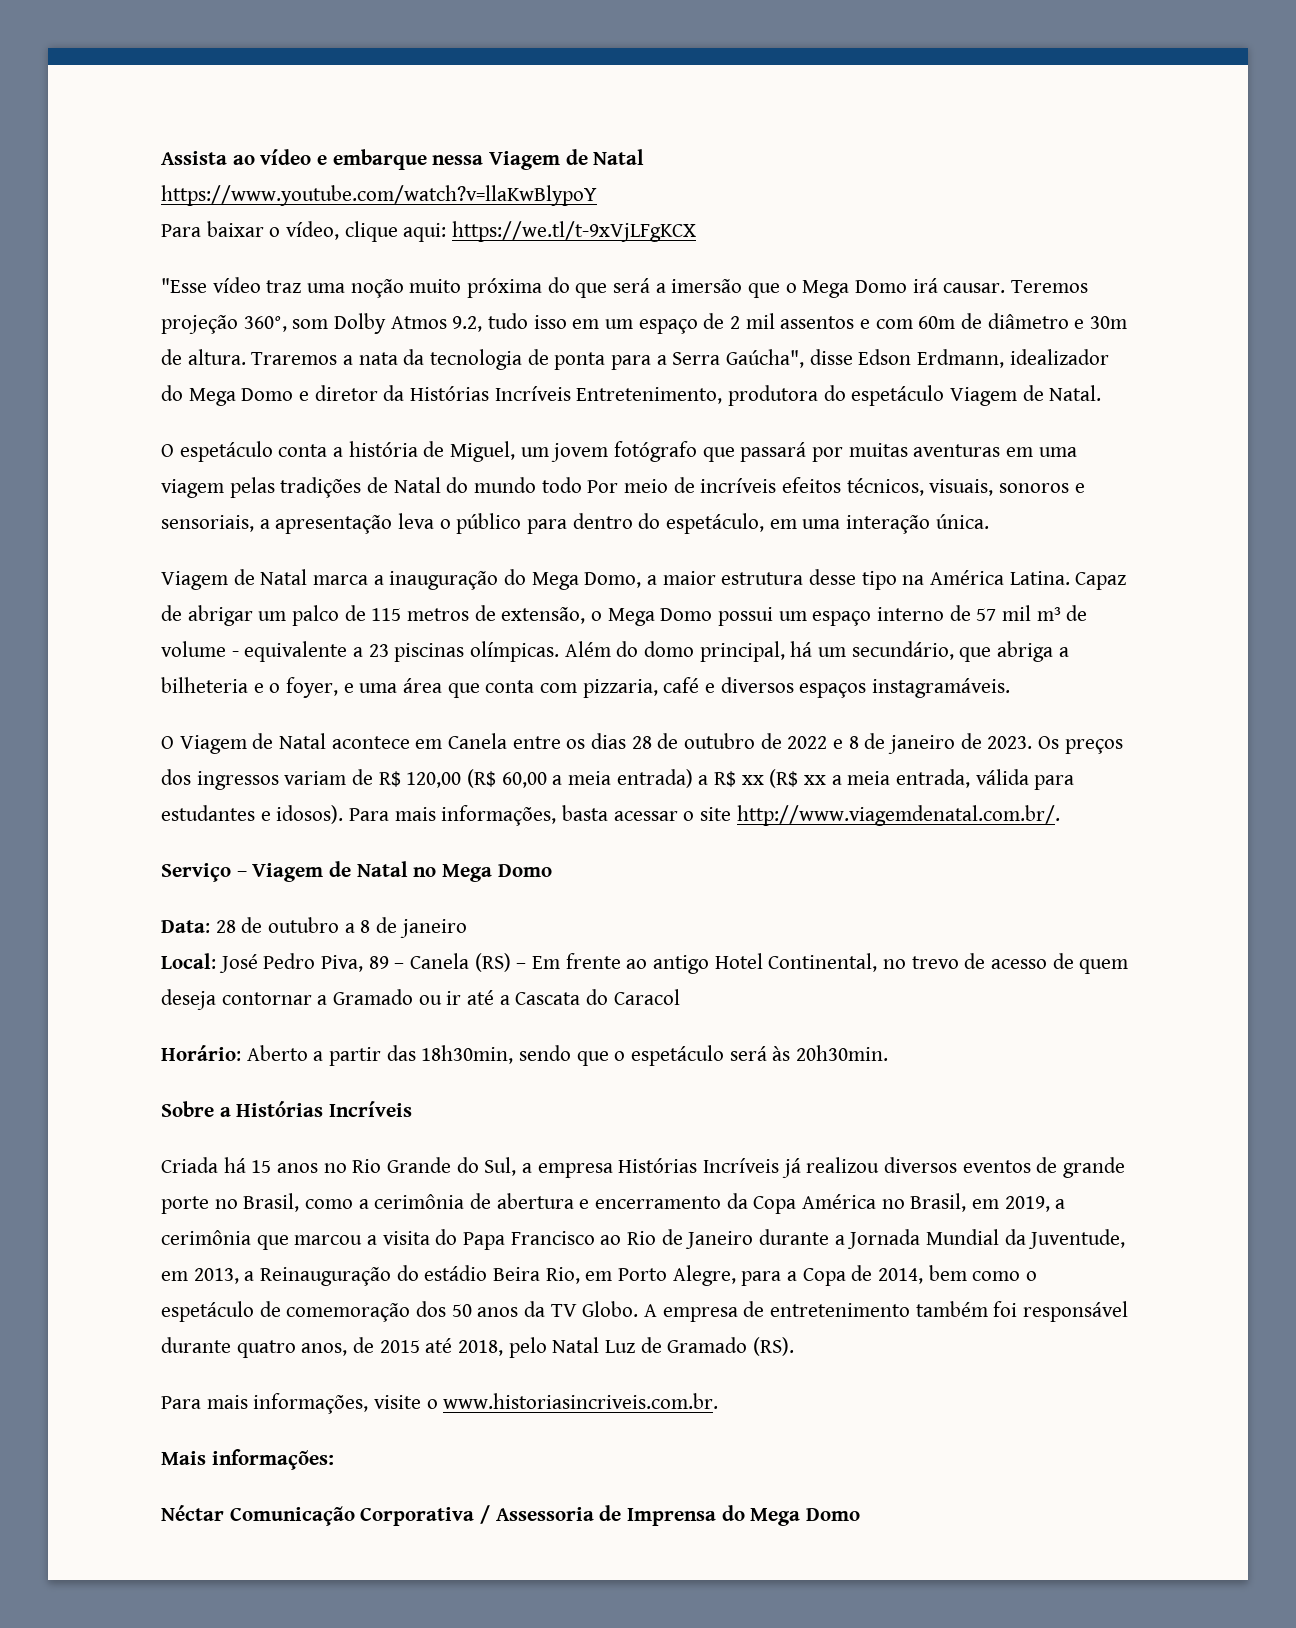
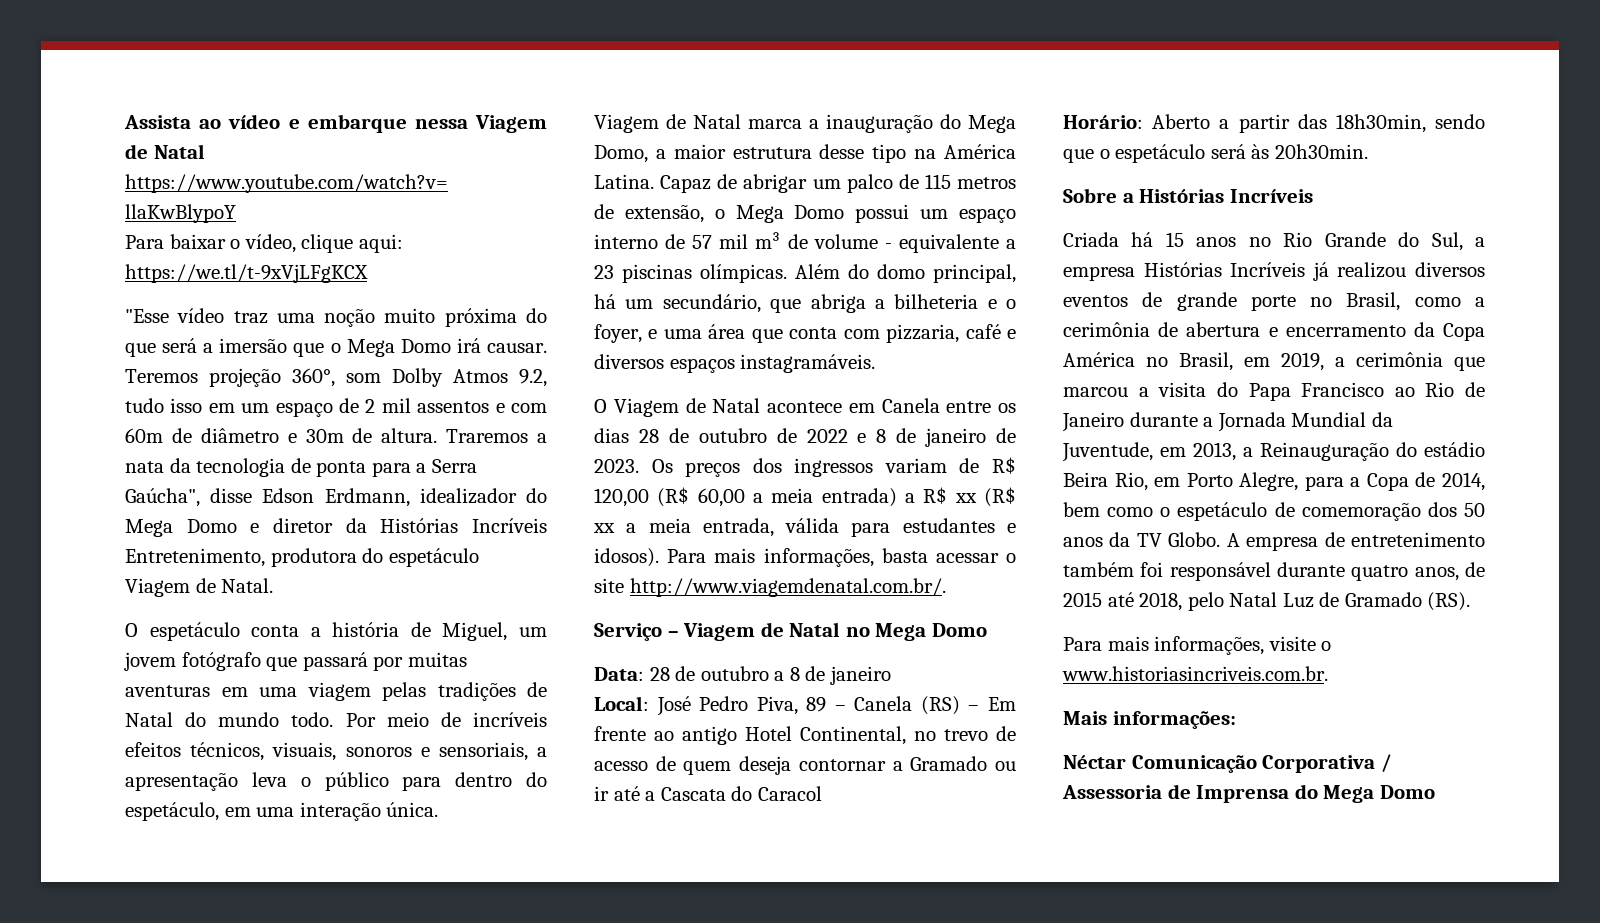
- O espetáculo conta a história de Miguel, um jovem fotógrafo que passará por muitas aventuras em uma viagem pelas tradições de Natal do mundo todo Por meio de incríveis efeitos técnicos, visuais, sonoros e sensoriais, a apresentação leva o público para dentro do espetáculo, em uma interação única.
+ O espetáculo conta a história de Miguel, um jovem fotógrafo que passará por muitas aventuras em uma viagem pelas tradições de Natal do mundo todo. Por meio de incríveis efeitos técnicos, visuais, sonoros e sensoriais, a apresentação leva o público para dentro do espetáculo, em uma interação única.

